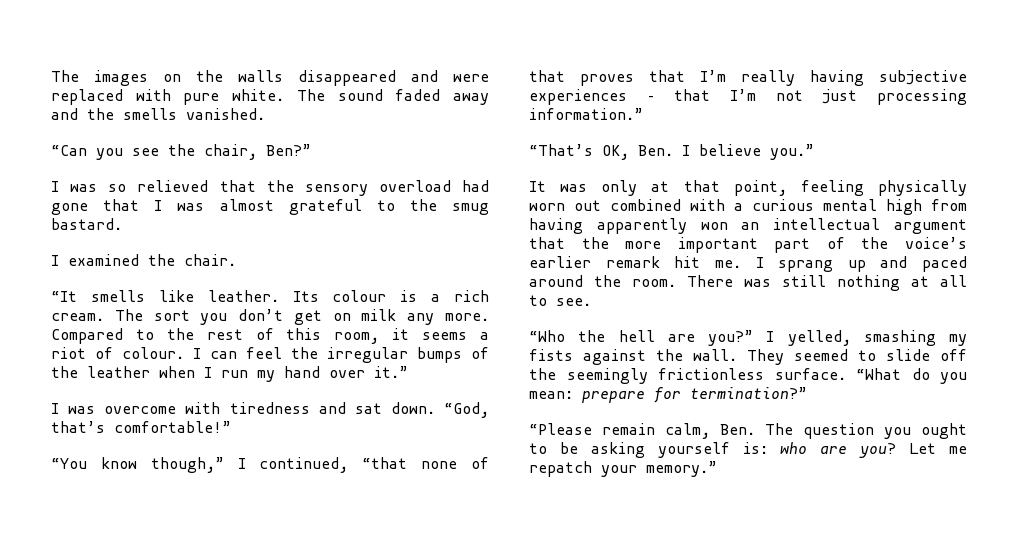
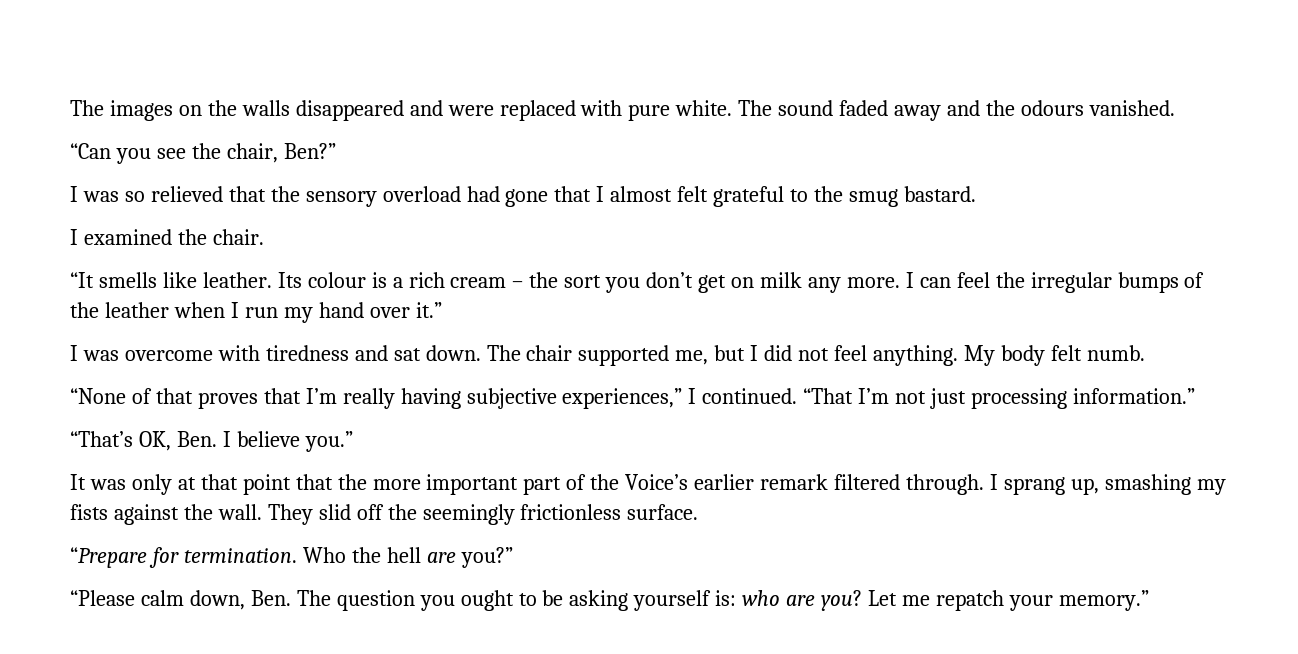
- The sound faded away and the smells vanished.
+ The sound faded away and the odours vanished.
- I was so relieved that the sensory overload had gone that I was almost grateful to the smug bastard.
+ I was so relieved that the sensory overload had gone that I almost felt grateful to the smug bastard.
- Its colour is a rich cream. The sort you don’t get on milk any more.
+ Its colour is a rich cream – the sort you don’t get on milk any more.
- Compared to the rest of this room, it seems a riot of colour.
- “God, that’s comfortable!”
- “You know though,” I continued, “that none of that proves that I’m really having subjective experiences – that I’m not just processing information.”
+ The chair supported me, but I did not feel anything. My body felt numb.
+ “None of that proves that I’m really having subjective experiences,” I continued. “That I’m not just processing information.”
- It was only at that point, feeling physically worn out combined with a curious mental high from having apparently won an intellectual argument that the more important part of the voice’s earlier remark hit me. I sprang up and paced around the room. There was still nothing at all to see.
- “Who the hell are you?” I yelled, smashing my fists against the wall.
+ It was only at that point that the more important part of the Voice’s earlier remark filtered through. I sprang up, smashing my fists against the wall.
- They seemed to slide off the seemingly frictionless surface. “What do you mean: prepare for termination?”
+ They slid off the seemingly frictionless surface.
+ “Prepare for termination. Who the hell are you?”
- “Please remain calm, Ben. The question you ought to be asking yourself is: who are you?
+ “Please calm down, Ben. The question you ought to be asking yourself is: who are you?

